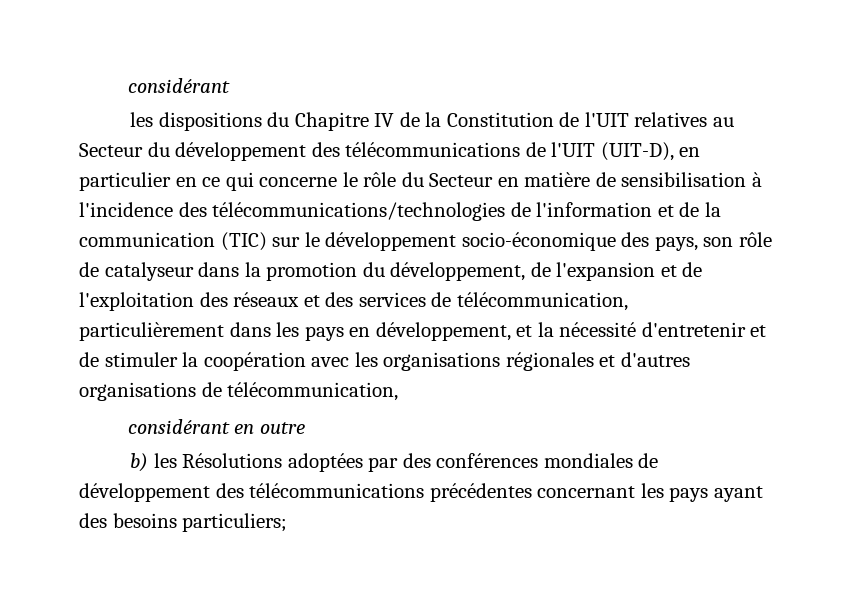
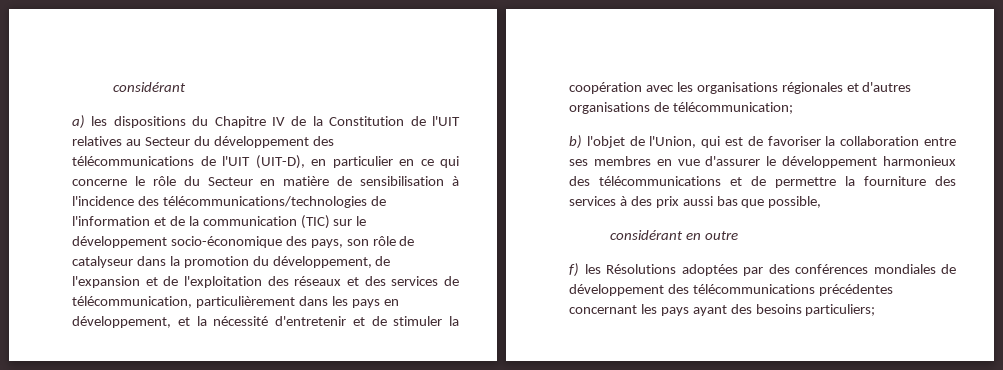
- les dispositions du Chapitre IV de la Constitution de l'UIT relatives au Secteur du développement des télécommunications de l'UIT (UIT-D), en particulier en ce qui concerne le rôle du Secteur en matière de sensibilisation à l'incidence des télécommunications/technologies de l'information et de la communication (TIC) sur le développement socio-économique des pays, son rôle de catalyseur dans la promotion du développement, de l'expansion et de l'exploitation des réseaux et des services de télécommunication, particulièrement dans les pays en développement, et la nécessité d'entretenir et de stimuler la coopération avec les organisations régionales et d'autres organisations de télécommunication,
+ a) les dispositions du Chapitre IV de la Constitution de l'UIT relatives au Secteur du développement des télécommunications de l'UIT (UIT-D), en particulier en ce qui concerne le rôle du Secteur en matière de sensibilisation à l'incidence des télécommunications/technologies de l'information et de la communication (TIC) sur le développement socio-économique des pays, son rôle de catalyseur dans la promotion du développement, de l'expansion et de l'exploitation des réseaux et des services de télécommunication, particulièrement dans les pays en développement, et la nécessité d'entretenir et de stimuler la coopération avec les organisations régionales et d'autres organisations de télécommunication;
+ b) l'objet de l'Union, qui est de favoriser la collaboration entre ses membres en vue d'assurer le développement harmonieux des télécommunications et de permettre la fourniture des services à des prix aussi bas que possible,
- b) les Résolutions adoptées par des conférences mondiales de développement des télécommunications précédentes concernant les pays ayant des besoins particuliers;
+ f) les Résolutions adoptées par des conférences mondiales de développement des télécommunications précédentes concernant les pays ayant des besoins particuliers;

